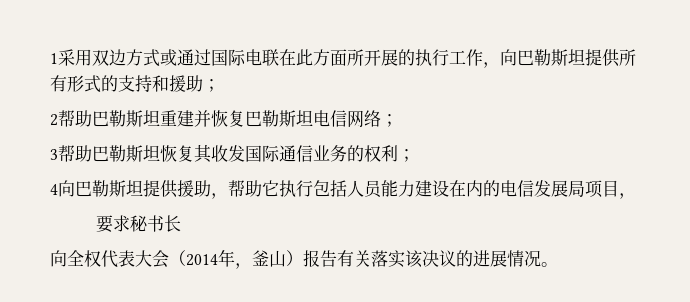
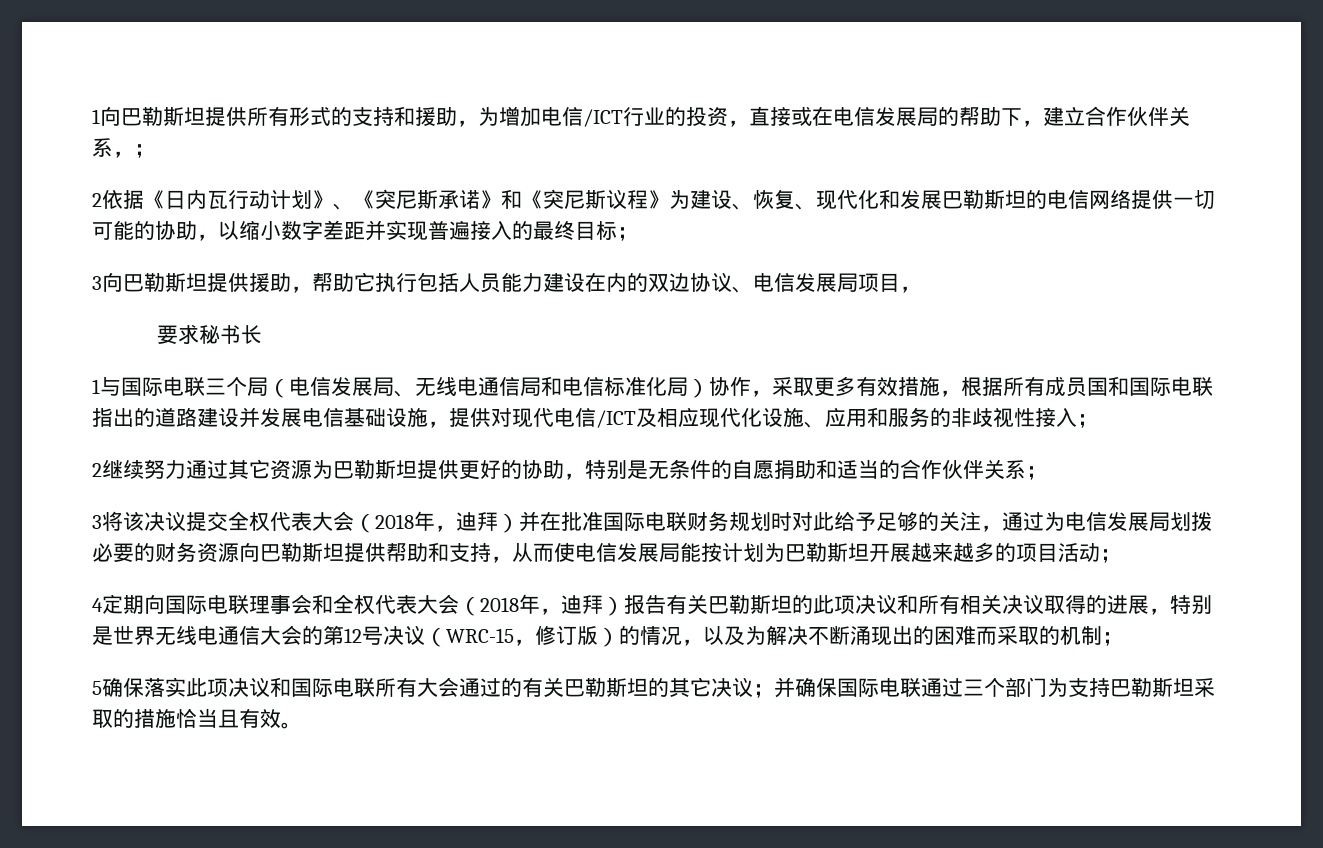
- 1采用双边方式或通过国际电联在此方面所开展的执行工作，向巴勒斯坦提供所有形式的支持和援助；
- 2帮助巴勒斯坦重建并恢复巴勒斯坦电信网络；
- 3帮助巴勒斯坦恢复其收发国际通信业务的权利；
- 4向巴勒斯坦提供援助，帮助它执行包括人员能力建设在内的电信发展局项目，
+ 1向巴勒斯坦提供所有形式的支持和援助，为增加电信/ICT行业的投资，直接或在电信发展局的帮助下，建立合作伙伴关系，；
+ 2依据《日内瓦行动计划》、《突尼斯承诺》和《突尼斯议程》为建设、恢复、现代化和发展巴勒斯坦的电信网络提供一切可能的协助，以缩小数字差距并实现普遍接入的最终目标；
+ 3向巴勒斯坦提供援助，帮助它执行包括人员能力建设在内的双边协议、电信发展局项目，
- 向全权代表大会（2014年，釜山）报告有关落实该决议的进展情况。
+ 1与国际电联三个局（电信发展局、无线电通信局和电信标准化局）协作，采取更多有效措施，根据所有成员国和国际电联指出的道路建设并发展电信基础设施，提供对现代电信/ICT及相应现代化设施、应用和服务的非歧视性接入；
+ 2继续努力通过其它资源为巴勒斯坦提供更好的协助，特别是无条件的自愿捐助和适当的合作伙伴关系；
+ 3将该决议提交全权代表大会（2018年，迪拜）并在批准国际电联财务规划时对此给予足够的关注，通过为电信发展局划拨必要的财务资源向巴勒斯坦提供帮助和支持，从而使电信发展局能按计划为巴勒斯坦开展越来越多的项目活动；
+ 4定期向国际电联理事会和全权代表大会（2018年，迪拜）报告有关巴勒斯坦的此项决议和所有相关决议取得的进展，特别是世界无线电通信大会的第12号决议（WRC-15，修订版）的情况，以及为解决不断涌现出的困难而采取的机制；
+ 5确保落实此项决议和国际电联所有大会通过的有关巴勒斯坦的其它决议；并确保国际电联通过三个部门为支持巴勒斯坦采取的措施恰当且有效。

